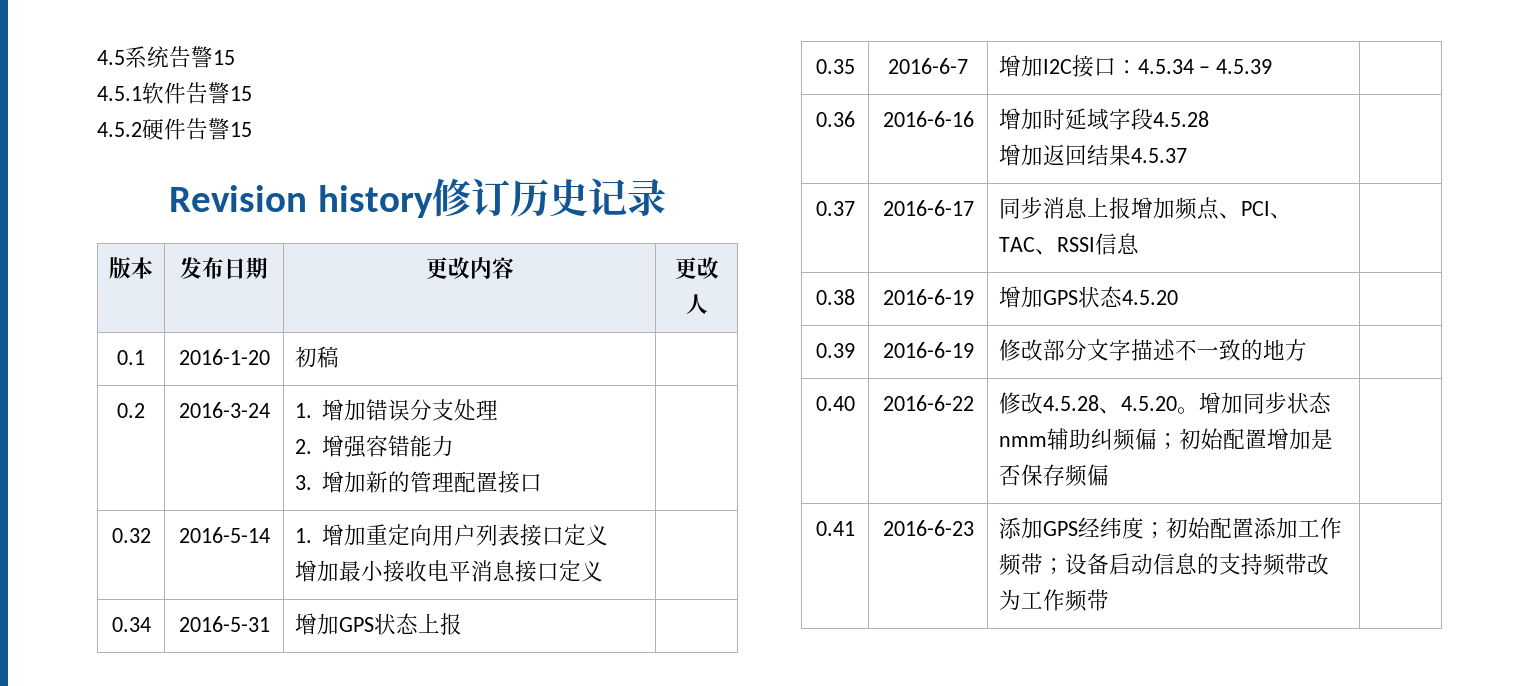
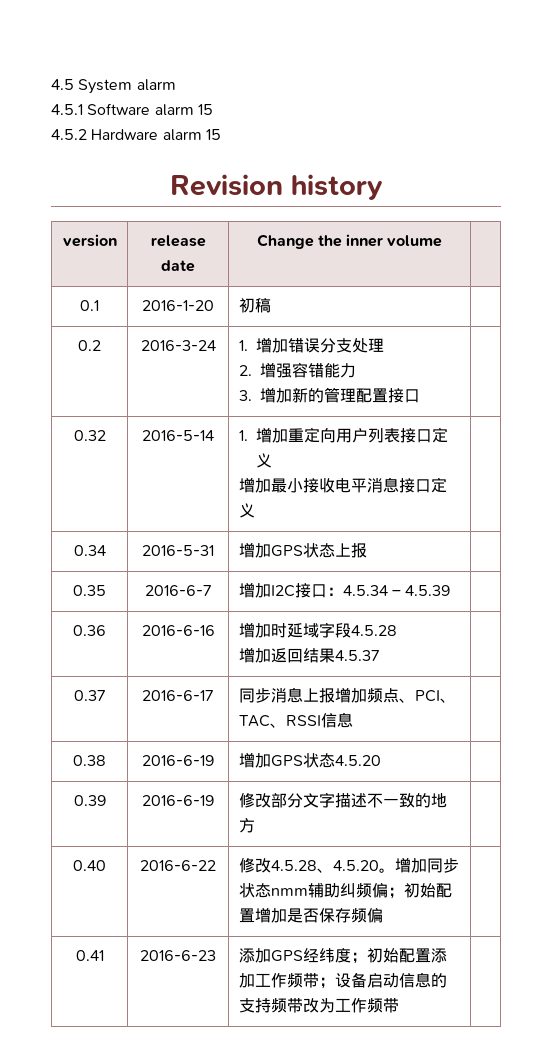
- 4.5系统告警15
+ 4.5 System alarm
- 4.5.1软件告警15
+ 4.5.1 Software alarm 15
- 4.5.2硬件告警15
+ 4.5.2 Hardware alarm 15
- Revision history修订历史记录
- 版本 | 发布日期 | 更改内容 | 更改人
+ Revision history
+ version | release date | Change the inner volume |

